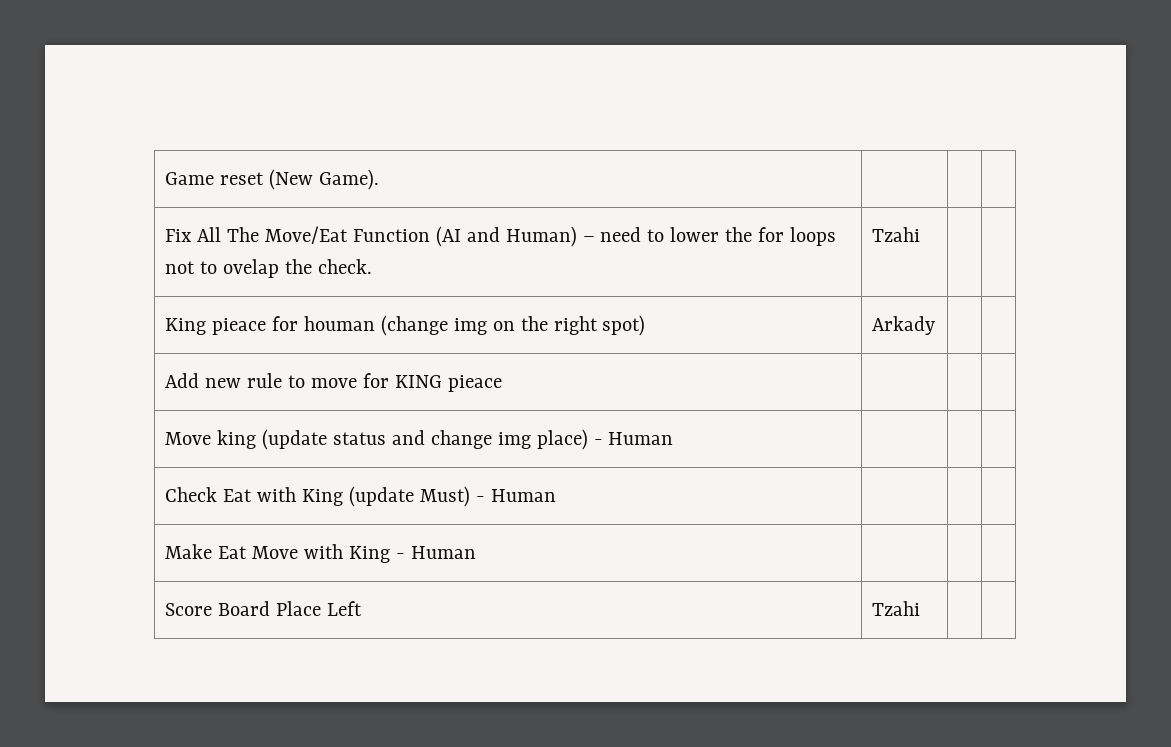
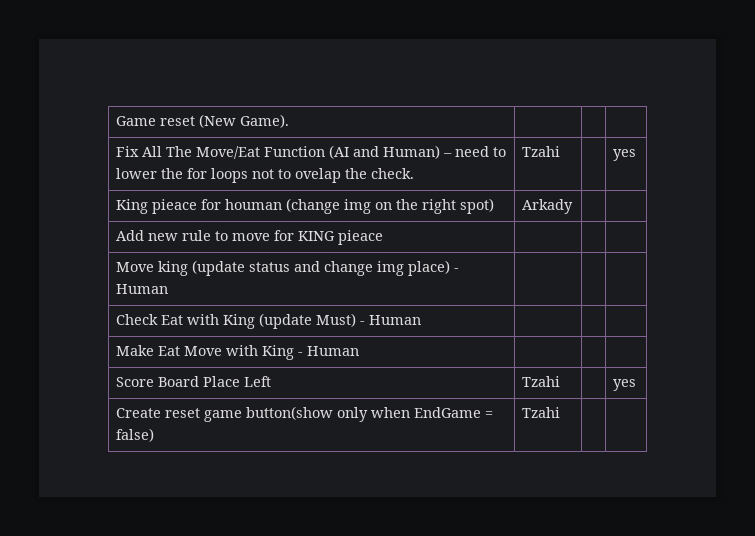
- Fix All The Move/Eat Function (AI and Human) – need to lower the for loops not to ovelap the check. | Tzahi | |
+ Fix All The Move/Eat Function (AI and Human) – need to lower the for loops not to ovelap the check. | Tzahi | | yes
- Score Board Place Left | Tzahi | |
+ Score Board Place Left | Tzahi | | yes
+ Create reset game button(show only when EndGame = false) | Tzahi | |

